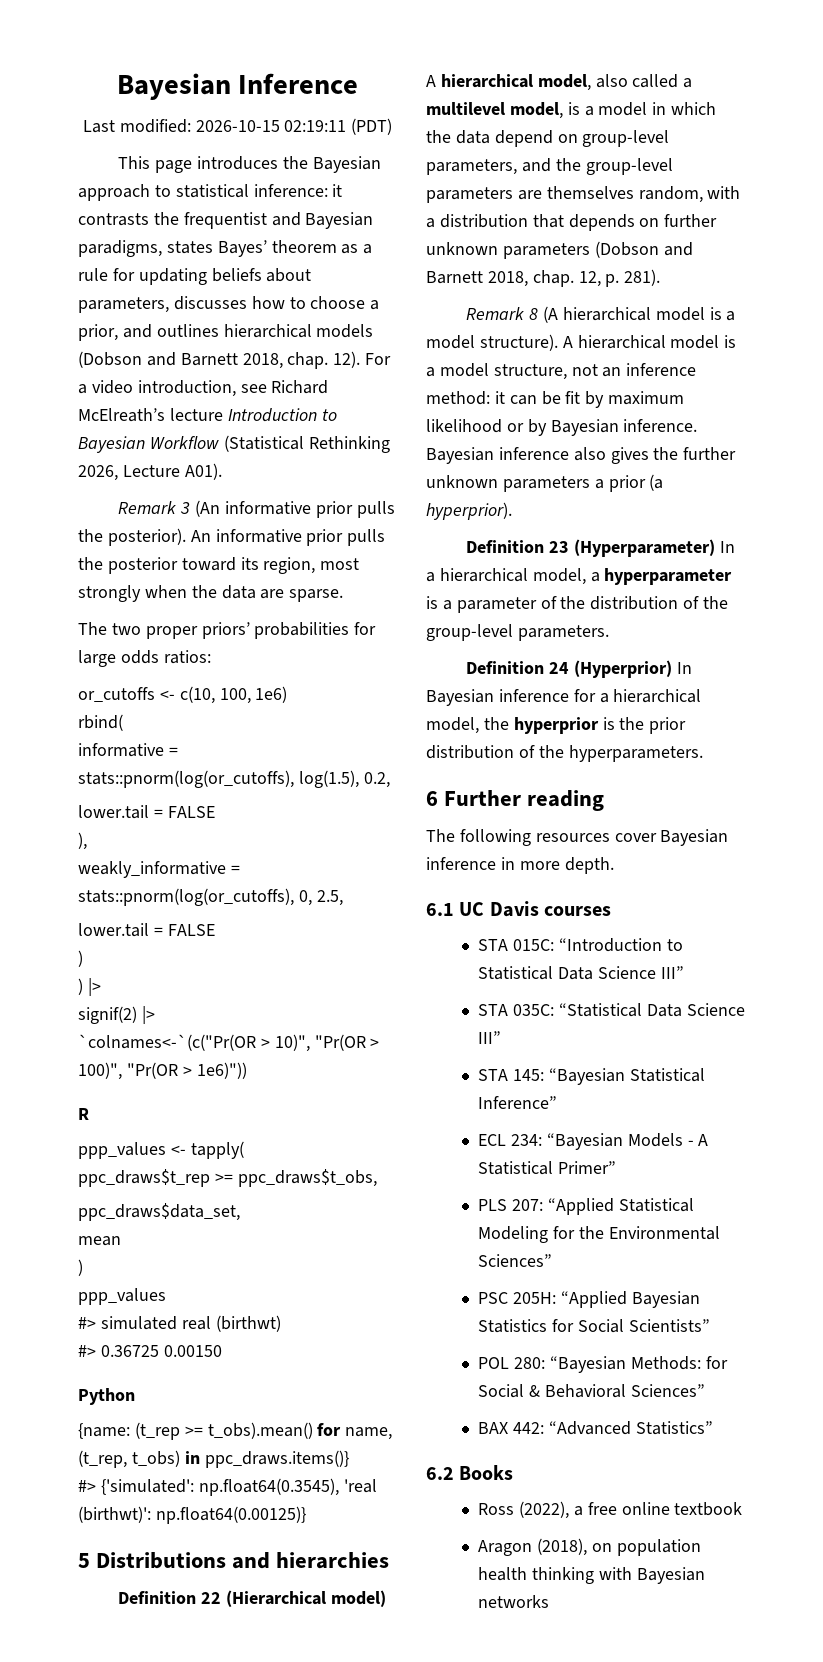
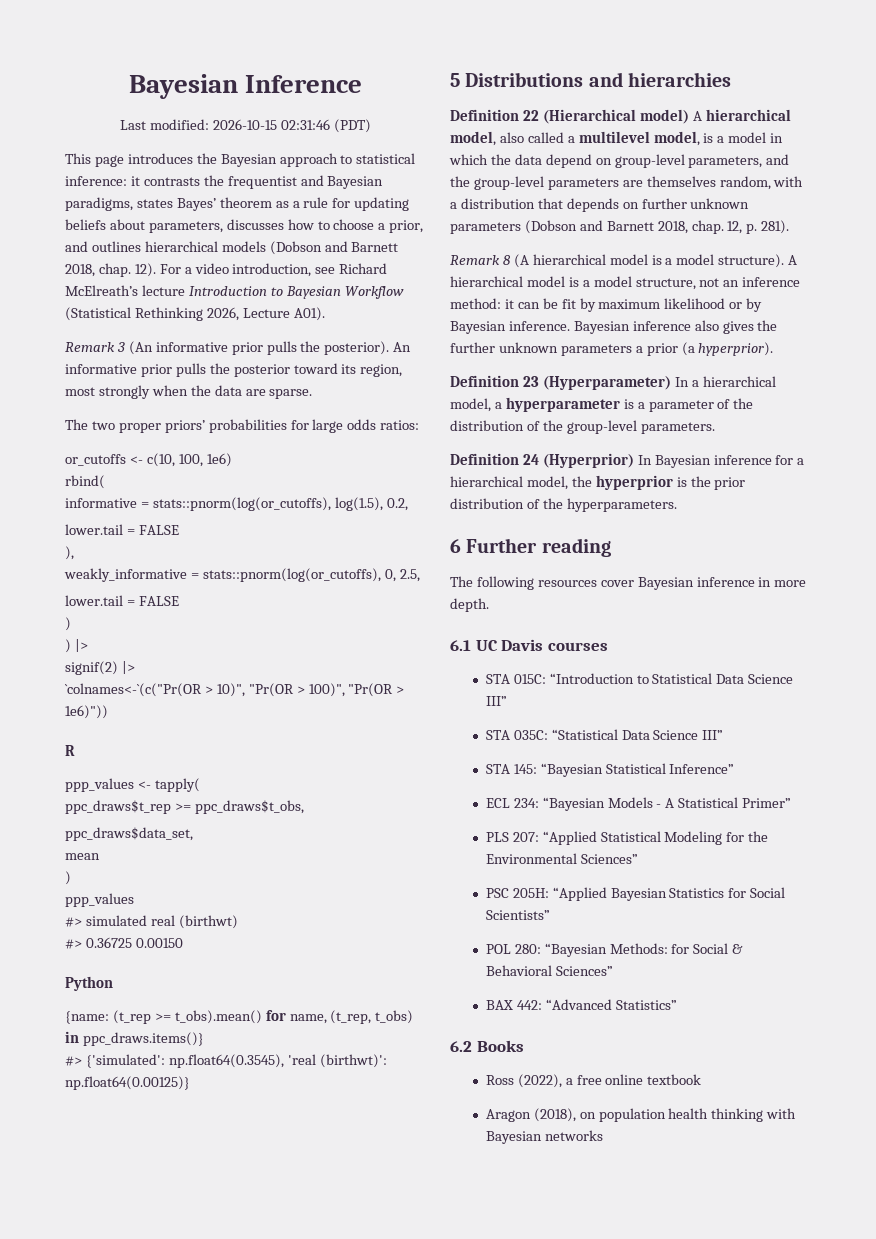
- Last modified: 2026-10-15 02:19:11 (PDT)
+ Last modified: 2026-10-15 02:31:46 (PDT)

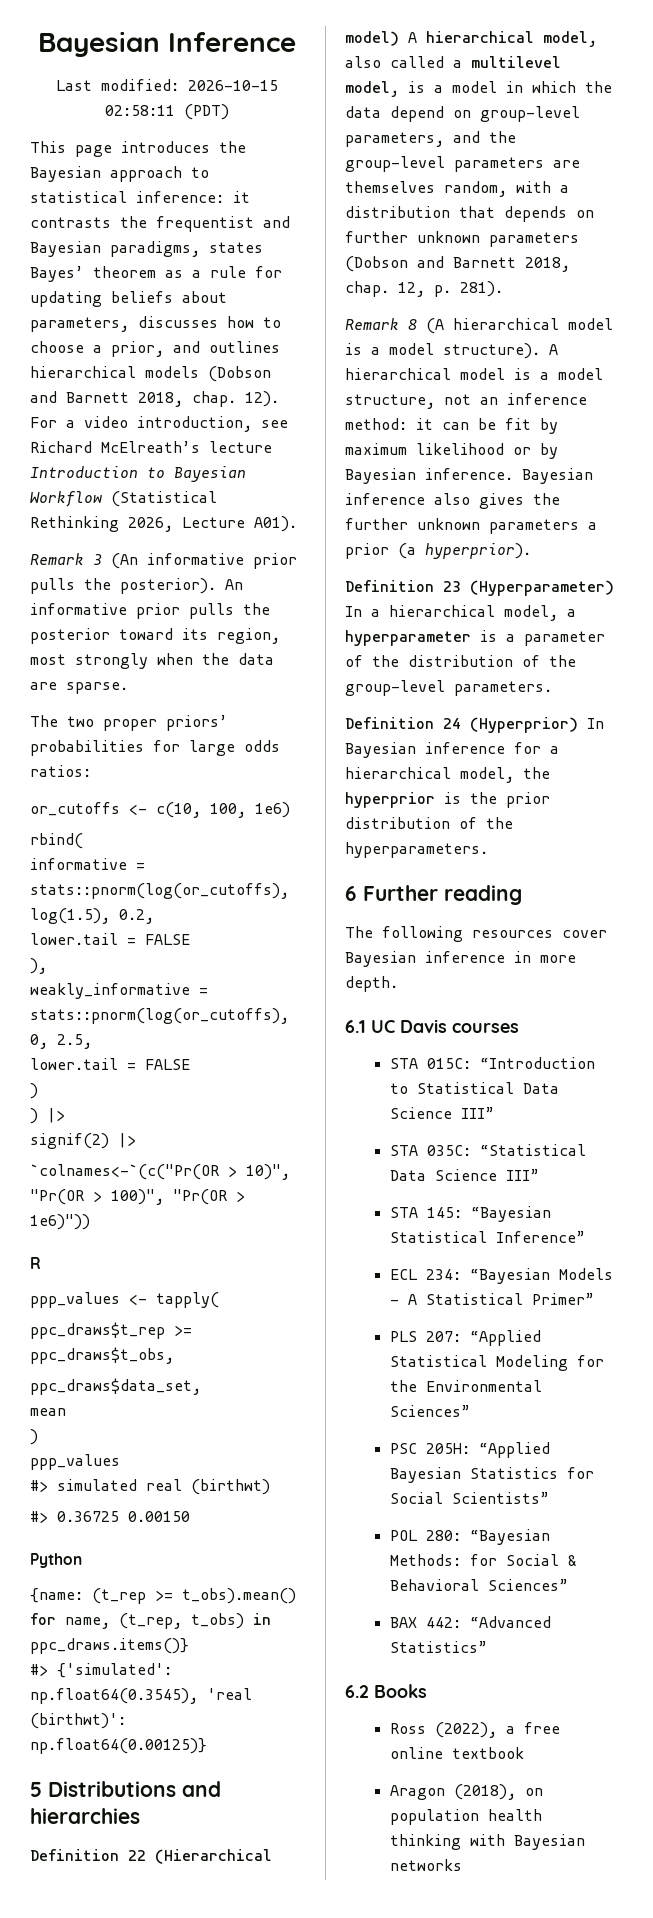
- Last modified: 2026-10-15 02:31:46 (PDT)
+ Last modified: 2026-10-15 02:58:11 (PDT)

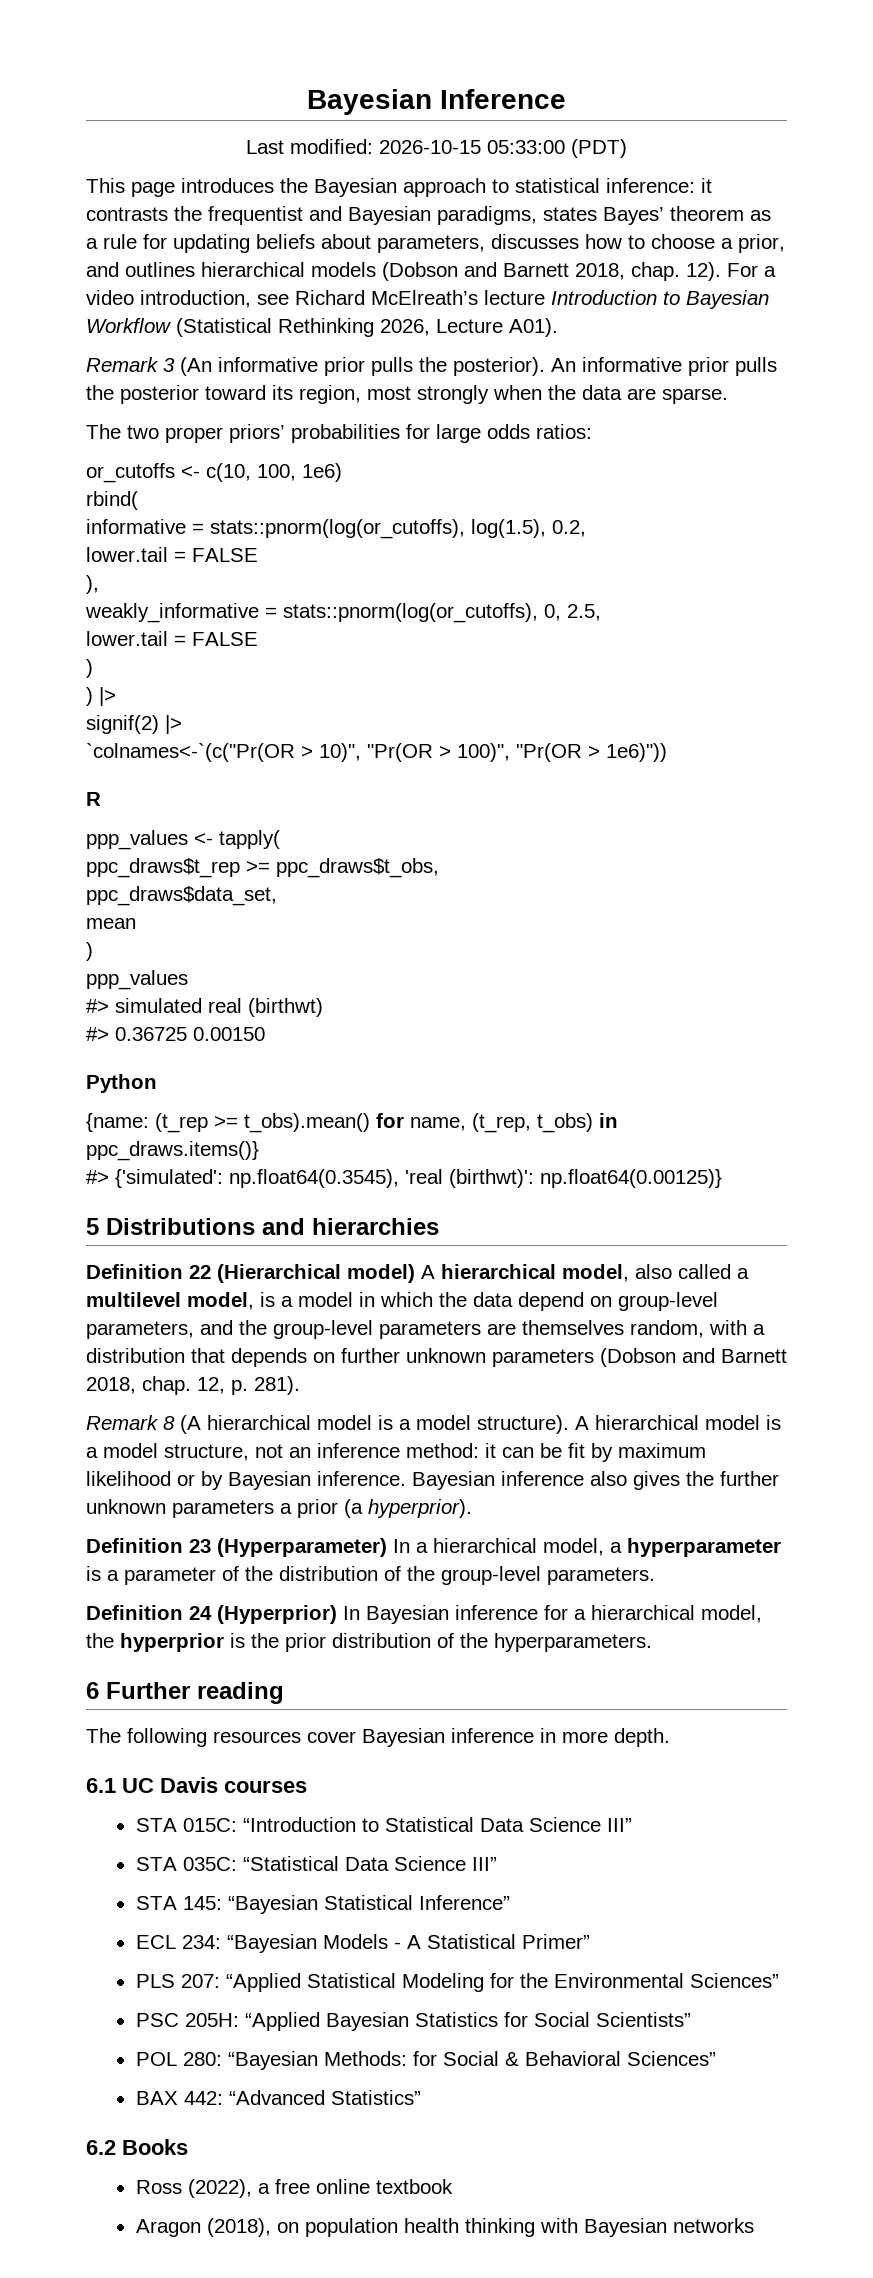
- Last modified: 2026-10-15 02:58:11 (PDT)
+ Last modified: 2026-10-15 05:33:00 (PDT)

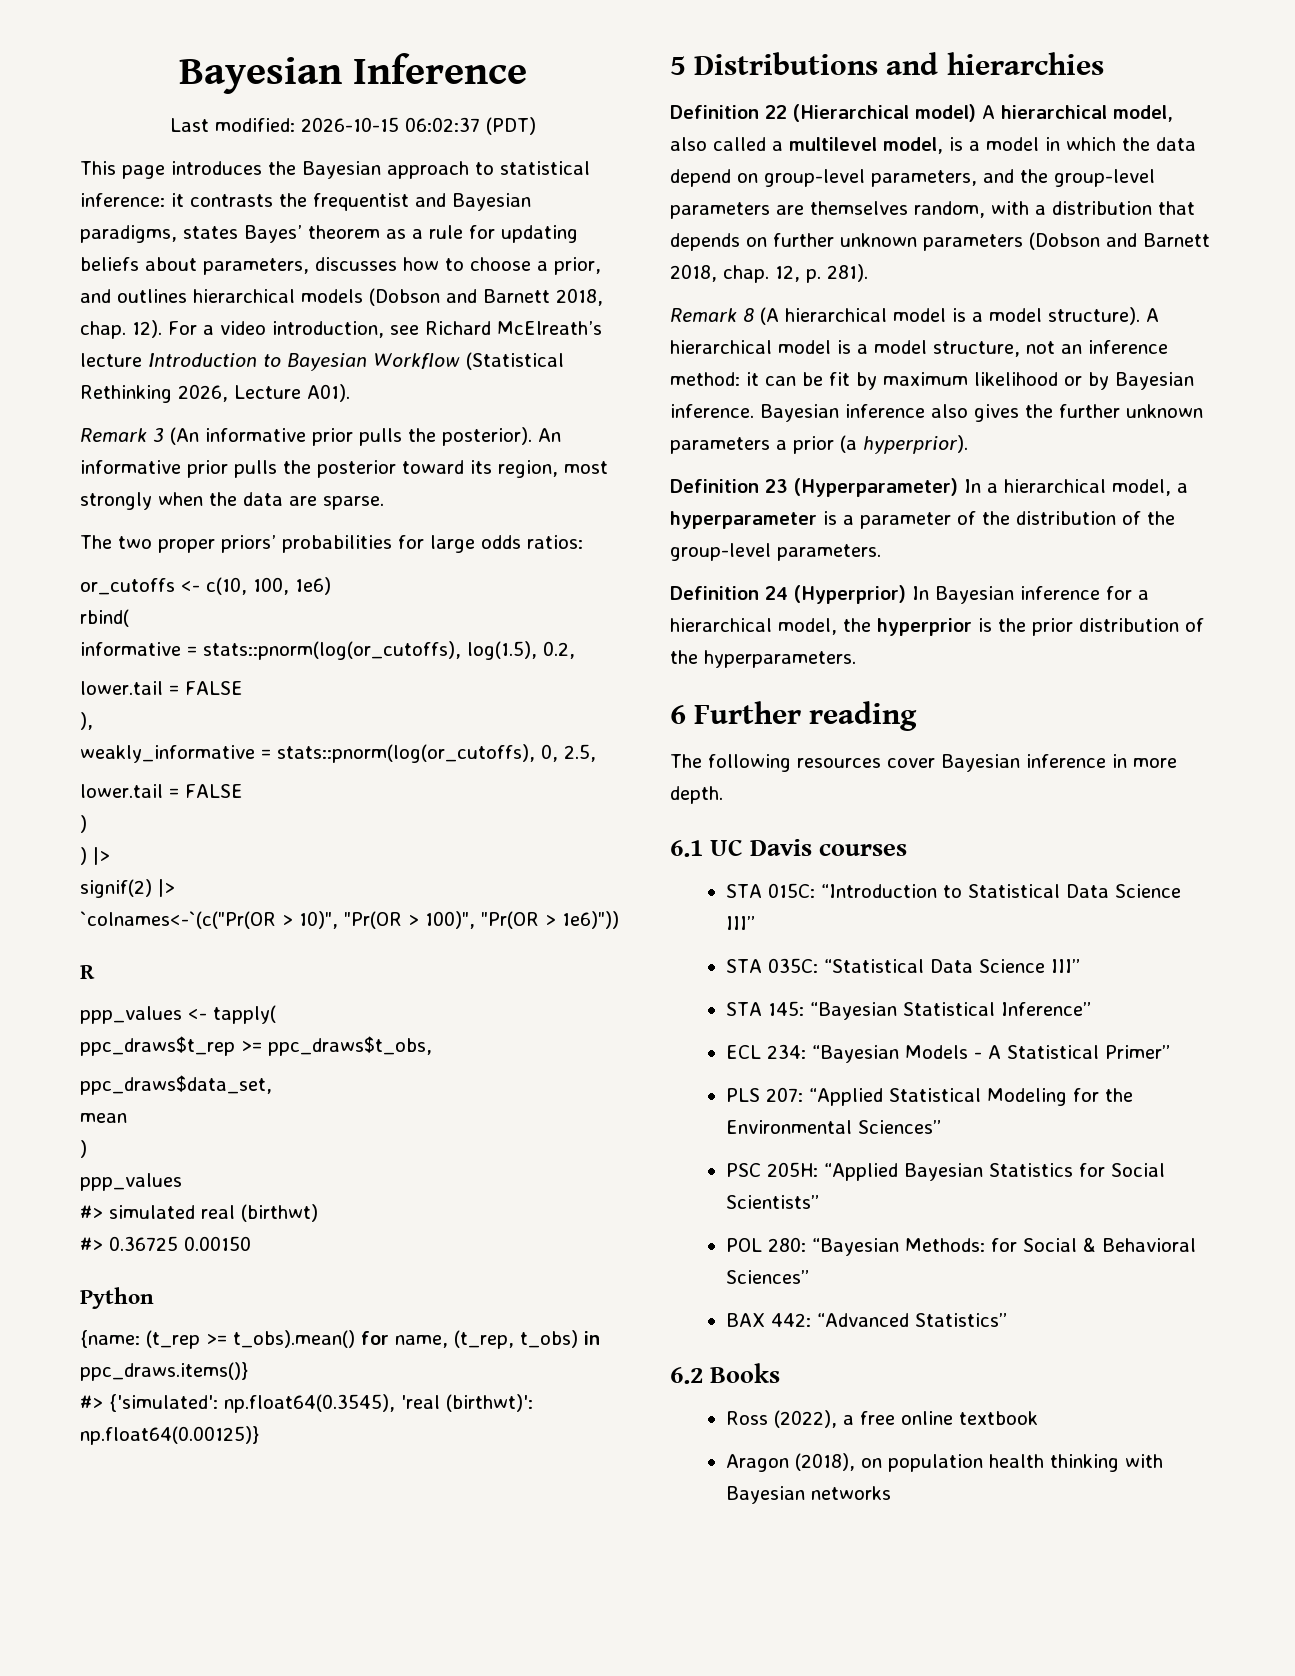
- Last modified: 2026-10-15 05:33:00 (PDT)
+ Last modified: 2026-10-15 06:02:37 (PDT)

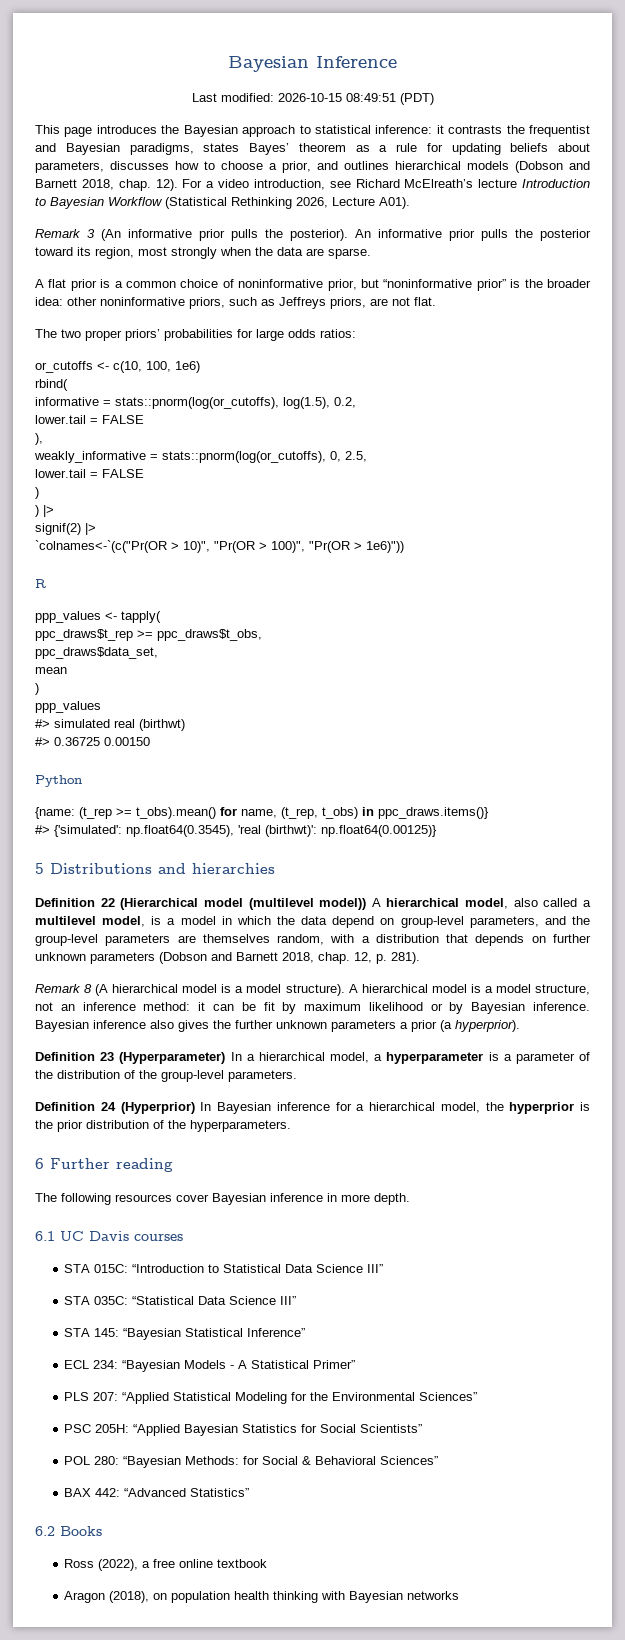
- Last modified: 2026-10-15 06:02:37 (PDT)
+ Last modified: 2026-10-15 08:49:51 (PDT)
+ A flat prior is a common choice of noninformative prior, but “noninformative prior” is the broader idea: other noninformative priors, such as Jeffreys priors, are not flat.
- Definition 22 (Hierarchical model) A hierarchical model, also called a multilevel model, is a model in which the data depend on group-level parameters, and the group-level parameters are themselves random, with a distribution that depends on further unknown parameters (Dobson and Barnett 2018, chap.
+ Definition 22 (Hierarchical model (multilevel model)) A hierarchical model, also called a multilevel model, is a model in which the data depend on group-level parameters, and the group-level parameters are themselves random, with a distribution that depends on further unknown parameters (Dobson and Barnett 2018, chap.

